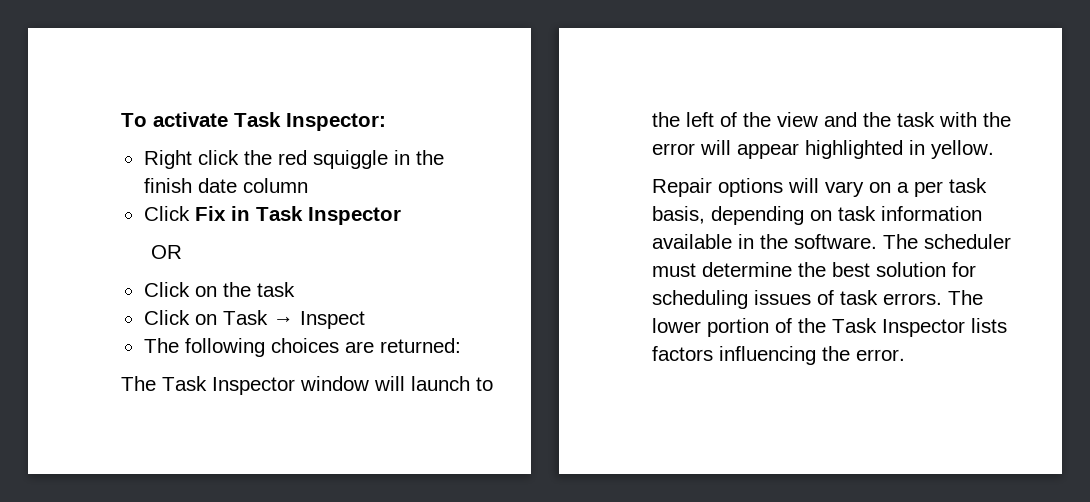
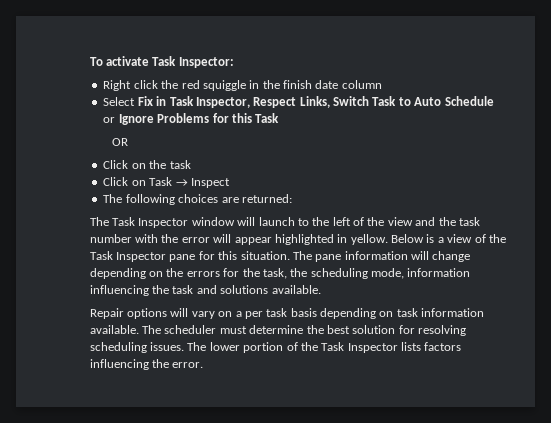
- Click Fix in Task Inspector
+ Select Fix in Task Inspector, Respect Links, Switch Task to Auto Schedule or Ignore Problems for this Task
- The Task Inspector window will launch to the left of the view and the task with the error will appear highlighted in yellow.
+ The Task Inspector window will launch to the left of the view and the task number with the error will appear highlighted in yellow. Below is a view of the Task Inspector pane for this situation. The pane information will change depending on the errors for the task, the scheduling mode, information influencing the task and solutions available.
- Repair options will vary on a per task basis, depending on task information available in the software.
+ Repair options will vary on a per task basis depending on task information available.
- The scheduler must determine the best solution for scheduling issues of task errors.
+ The scheduler must determine the best solution for resolving scheduling issues.

